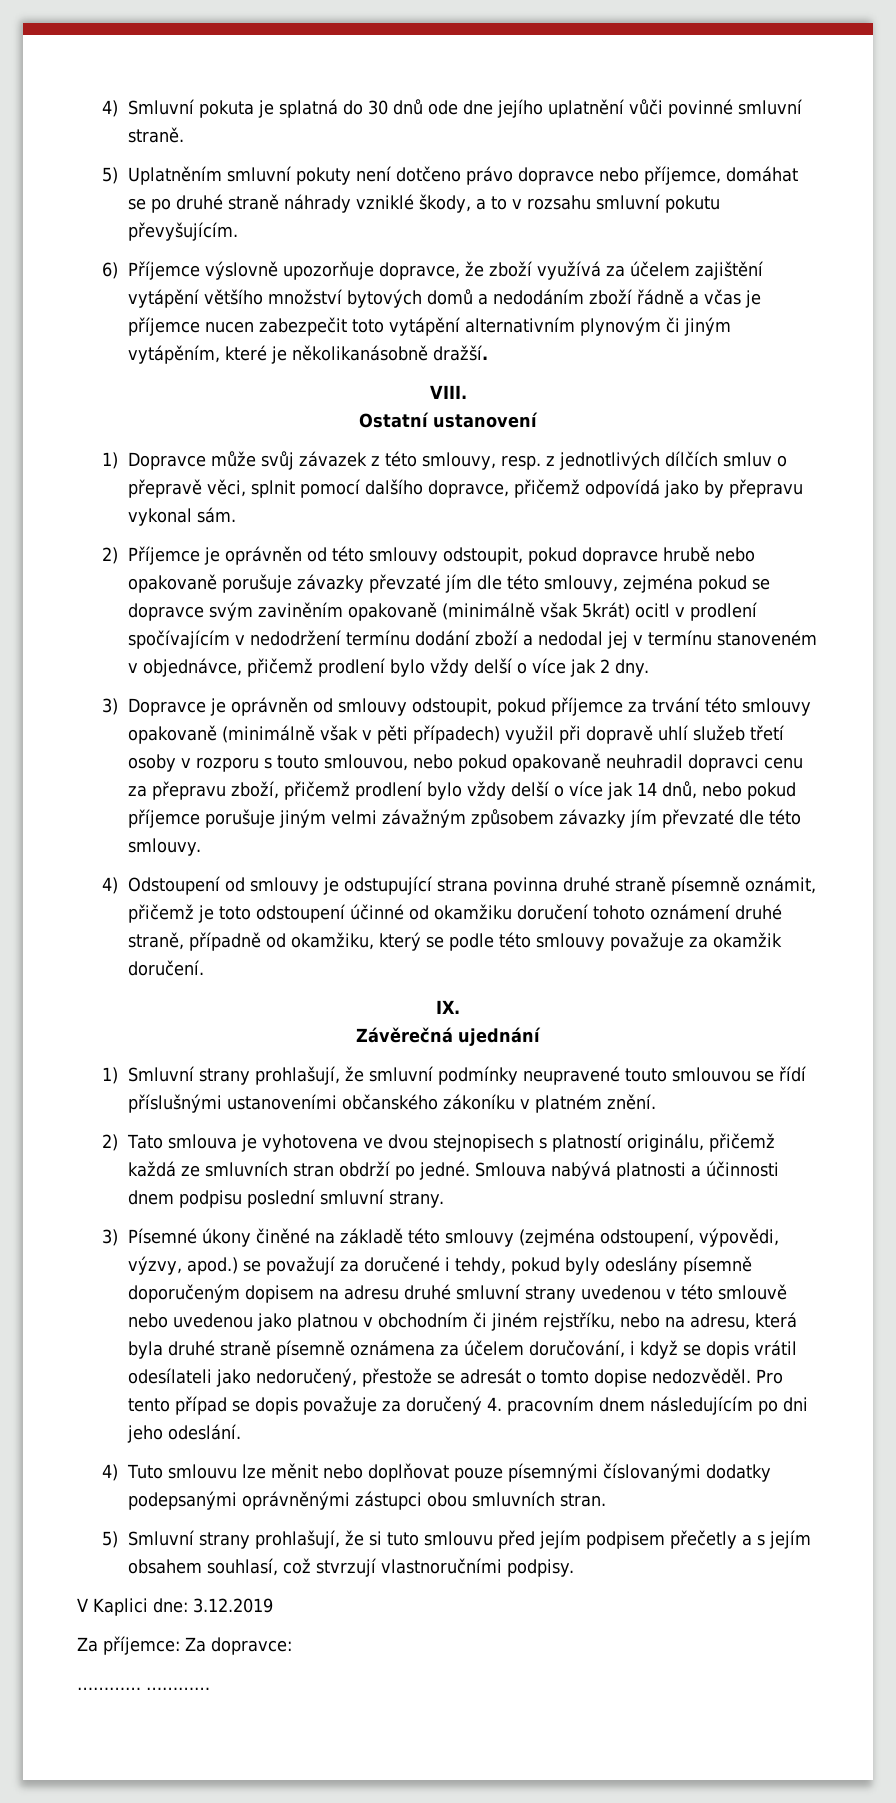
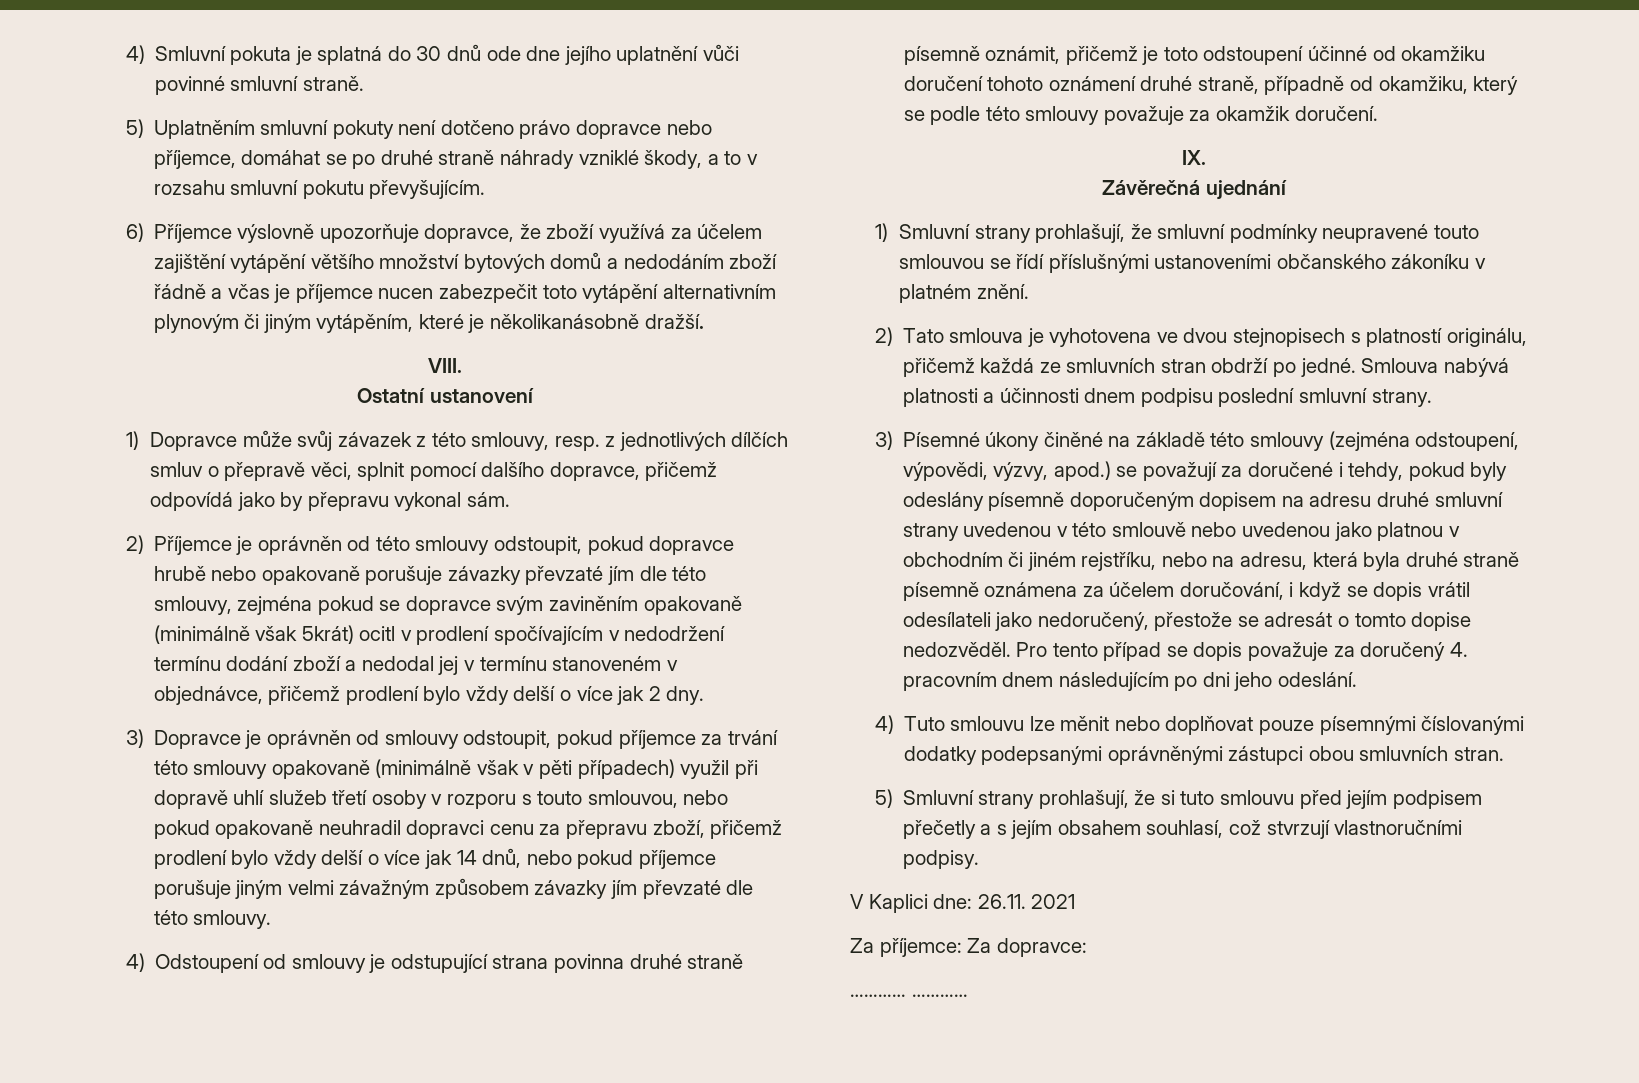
- V Kaplici dne: 3.12.2019
+ V Kaplici dne: 26.11. 2021

